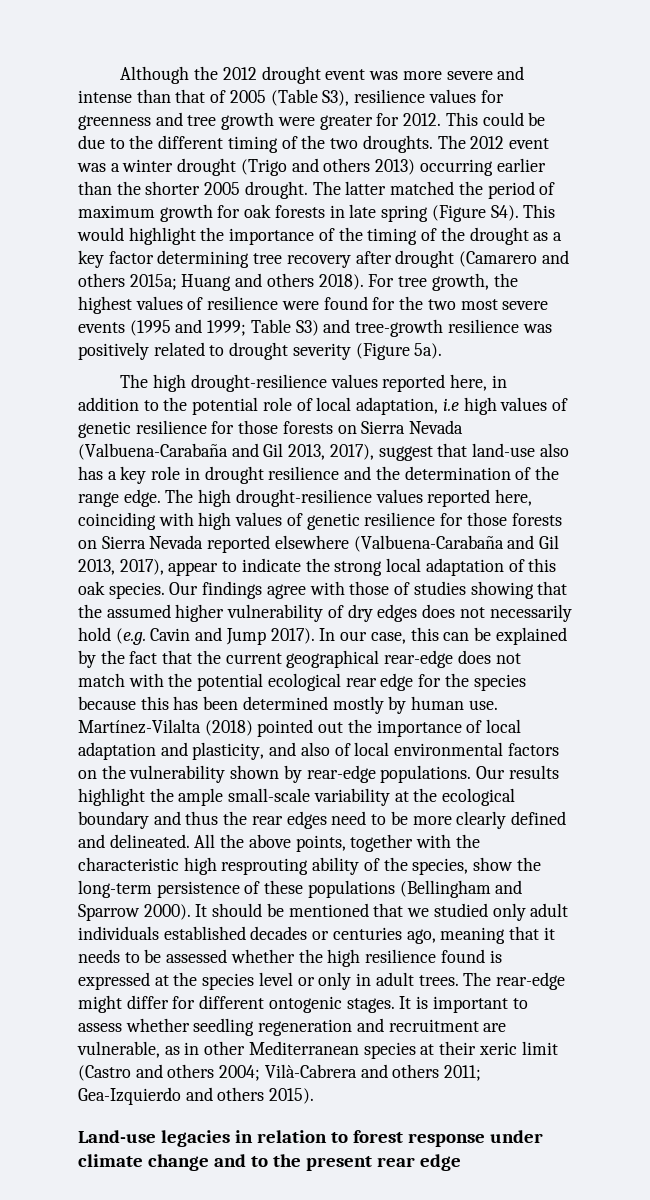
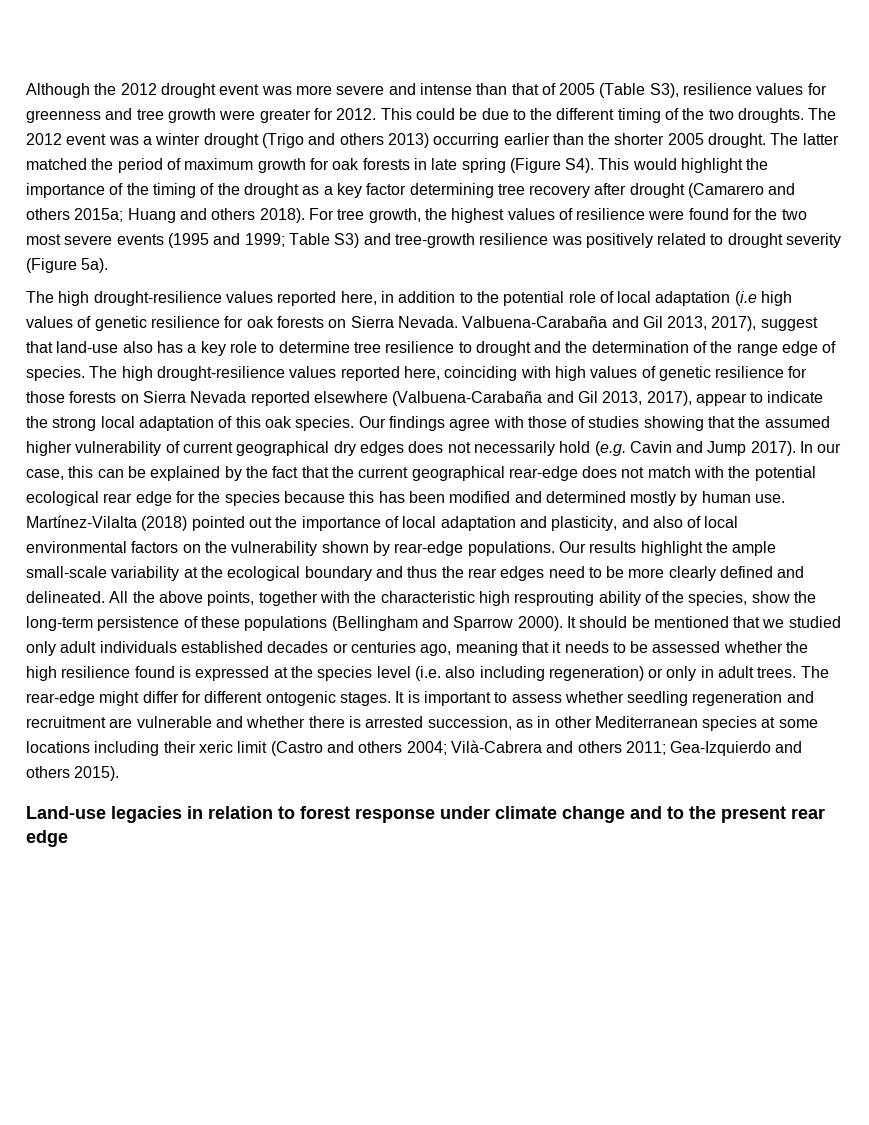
- The high drought-resilience values reported here, in addition to the potential role of local adaptation, i.e high values of genetic resilience for those forests on Sierra Nevada (Valbuena-Carabaña and Gil 2013, 2017), suggest that land-use also has a key role in drought resilience and the determination of the range edge.
+ The high drought-resilience values reported here, in addition to the potential role of local adaptation (i.e high values of genetic resilience for oak forests on Sierra Nevada. Valbuena-Carabaña and Gil 2013, 2017), suggest that land-use also has a key role to determine tree resilience to drought and the determination of the range edge of species.
- Our findings agree with those of studies showing that the assumed higher vulnerability of dry edges does not necessarily hold (e.g. Cavin and Jump 2017).
+ Our findings agree with those of studies showing that the assumed higher vulnerability of current geographical dry edges does not necessarily hold (e.g. Cavin and Jump 2017).
- In our case, this can be explained by the fact that the current geographical rear-edge does not match with the potential ecological rear edge for the species because this has been determined mostly by human use.
+ In our case, this can be explained by the fact that the current geographical rear-edge does not match with the potential ecological rear edge for the species because this has been modified and determined mostly by human use.
- It should be mentioned that we studied only adult individuals established decades or centuries ago, meaning that it needs to be assessed whether the high resilience found is expressed at the species level or only in adult trees.
+ It should be mentioned that we studied only adult individuals established decades or centuries ago, meaning that it needs to be assessed whether the high resilience found is expressed at the species level (i.e. also including regeneration) or only in adult trees.
- It is important to assess whether seedling regeneration and recruitment are vulnerable, as in other Mediterranean species at their xeric limit (Castro and others 2004; Vilà-Cabrera and others 2011; Gea-Izquierdo and others 2015).
+ It is important to assess whether seedling regeneration and recruitment are vulnerable and whether there is arrested succession, as in other Mediterranean species at some locations including their xeric limit (Castro and others 2004; Vilà-Cabrera and others 2011; Gea-Izquierdo and others 2015).

